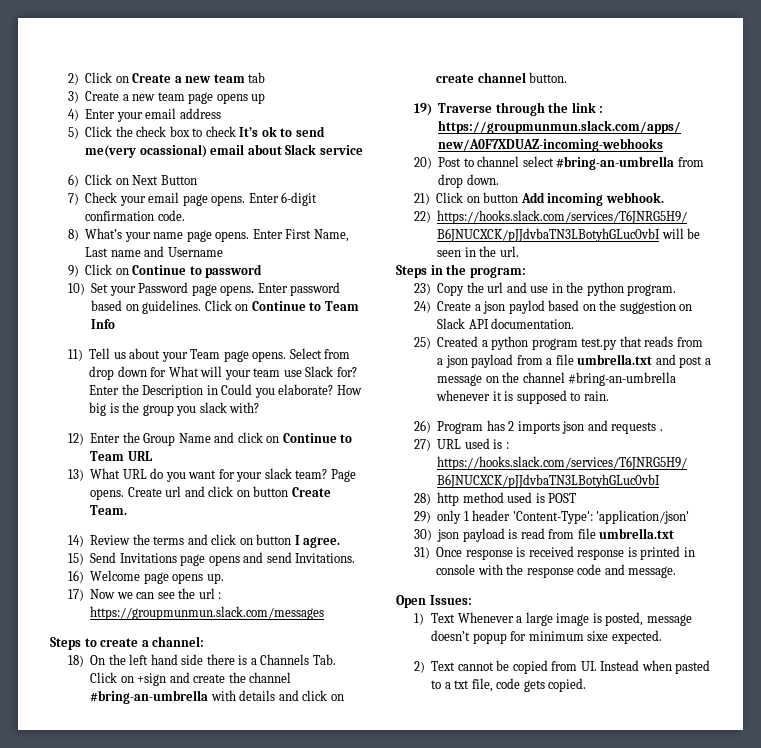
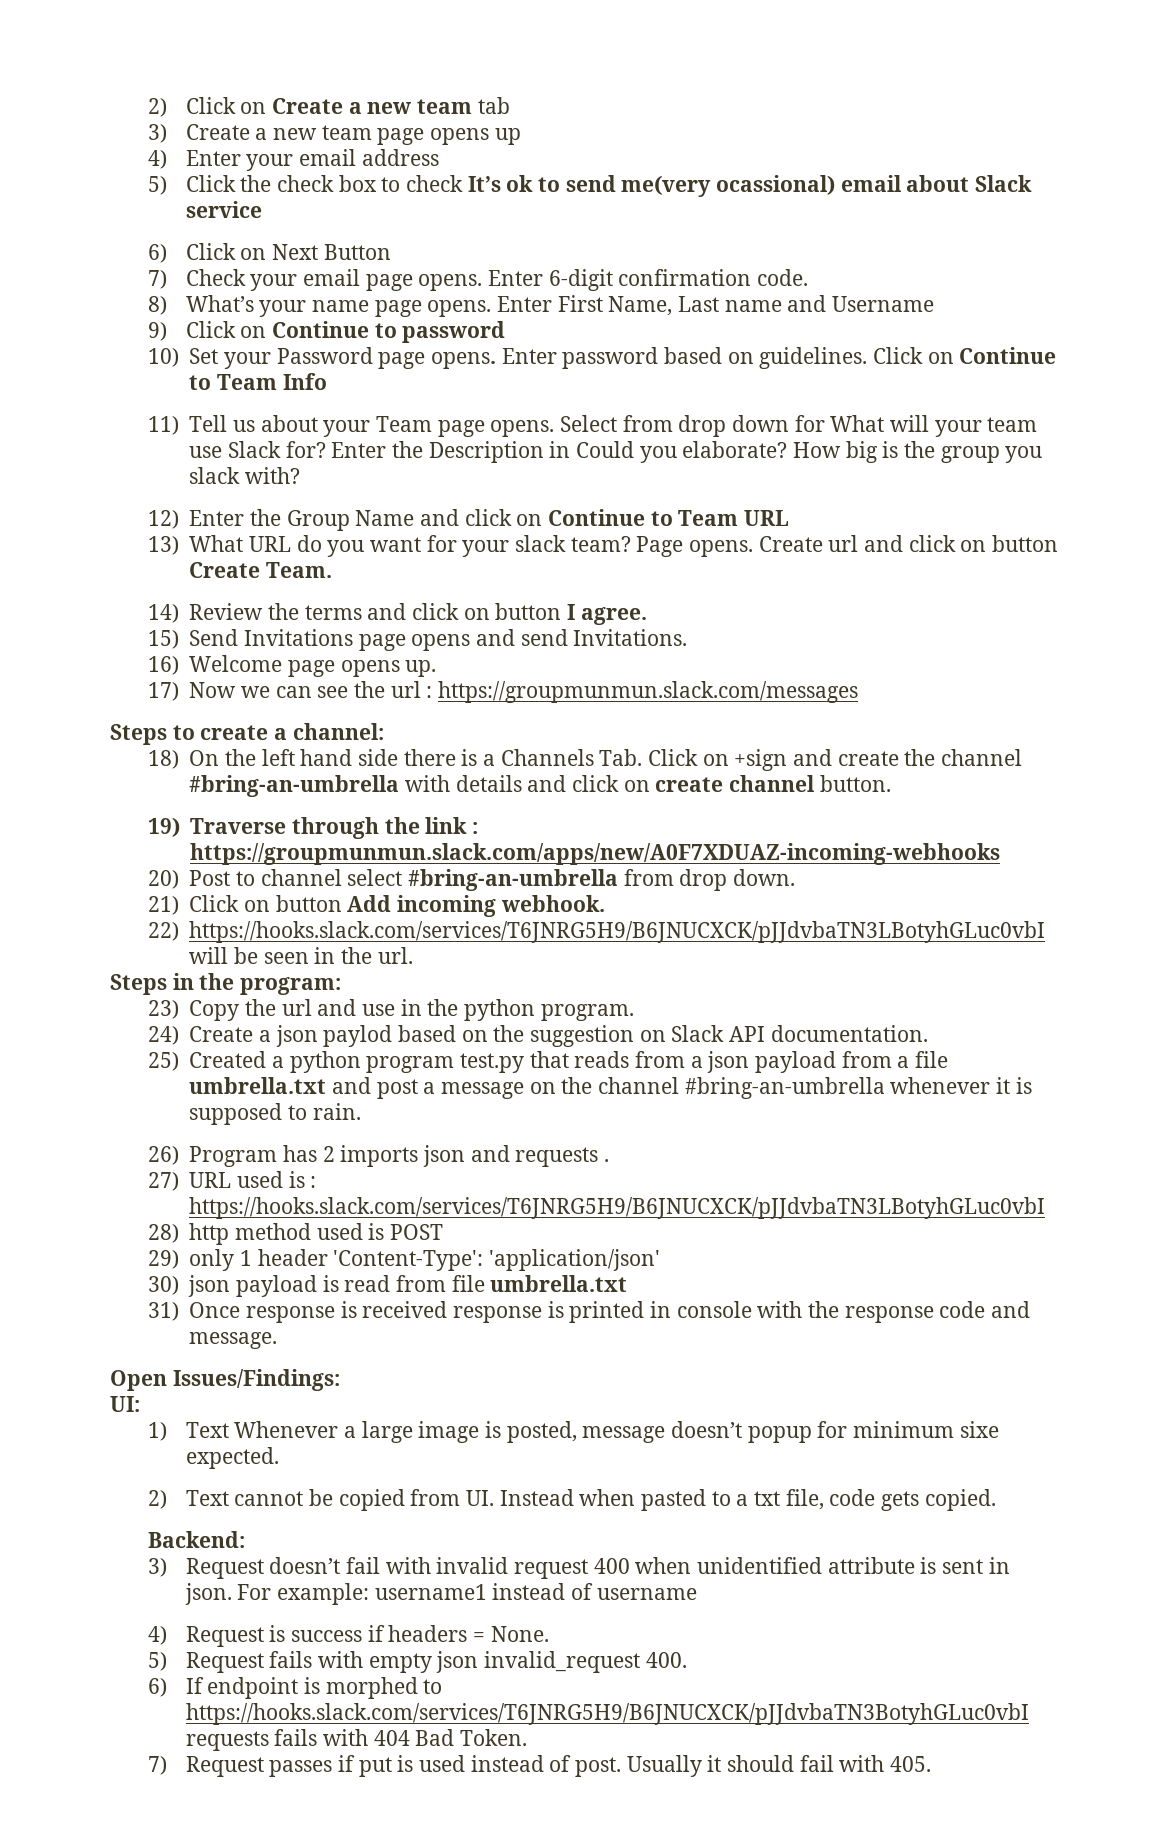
- Open Issues:
+ Open Issues/Findings:
+ UI:
+ Backend:
+ 3) Request doesn’t fail with invalid request 400 when unidentified attribute is sent in json. For example: username1 instead of username
+ 4) Request is success if headers = None.
+ 5) Request fails with empty json invalid_request 400.
+ 6) If endpoint is morphed to https://hooks.slack.com/services/T6JNRG5H9/B6JNUCXCK/pJJdvbaTN3BotyhGLuc0vbI requests fails with 404 Bad Token.
+ 7) Request passes if put is used instead of post. Usually it should fail with 405.

